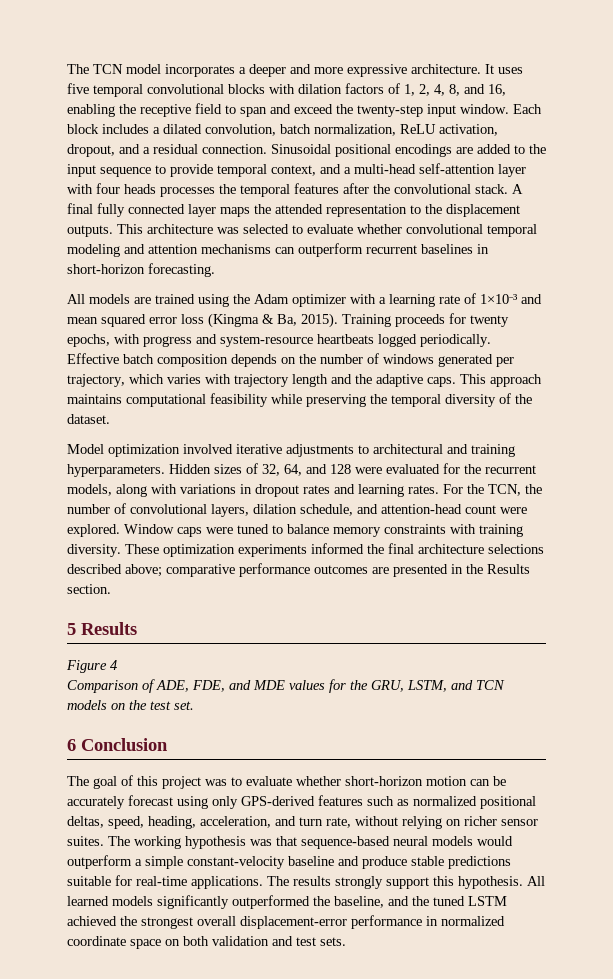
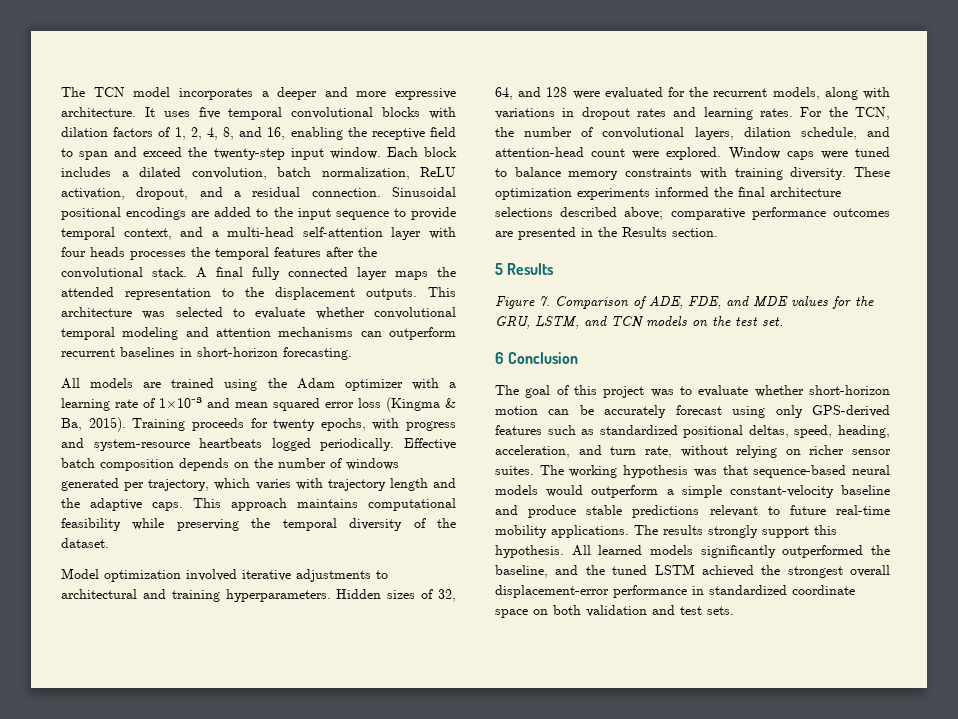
- Figure 4
- Comparison of ADE, FDE, and MDE values for the GRU, LSTM, and TCN models on the test set.
+ Figure 7. Comparison of ADE, FDE, and MDE values for the GRU, LSTM, and TCN models on the test set.
- The goal of this project was to evaluate whether short-horizon motion can be accurately forecast using only GPS-derived features such as normalized positional deltas, speed, heading, acceleration, and turn rate, without relying on richer sensor suites.
+ The goal of this project was to evaluate whether short-horizon motion can be accurately forecast using only GPS-derived features such as standardized positional deltas, speed, heading, acceleration, and turn rate, without relying on richer sensor suites.
- The working hypothesis was that sequence-based neural models would outperform a simple constant-velocity baseline and produce stable predictions suitable for real-time applications.
+ The working hypothesis was that sequence-based neural models would outperform a simple constant-velocity baseline and produce stable predictions relevant to future real-time mobility applications.
- All learned models significantly outperformed the baseline, and the tuned LSTM achieved the strongest overall displacement-error performance in normalized coordinate space on both validation and test sets.
+ All learned models significantly outperformed the baseline, and the tuned LSTM achieved the strongest overall displacement-error performance in standardized coordinate space on both validation and test sets.

